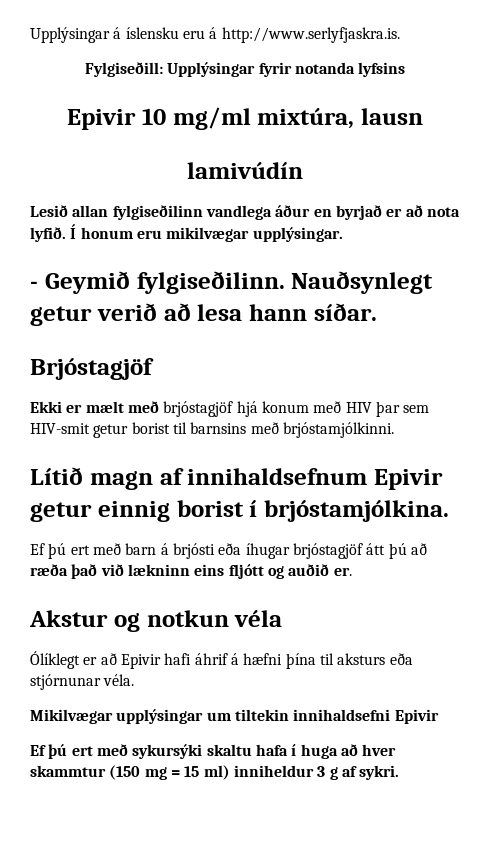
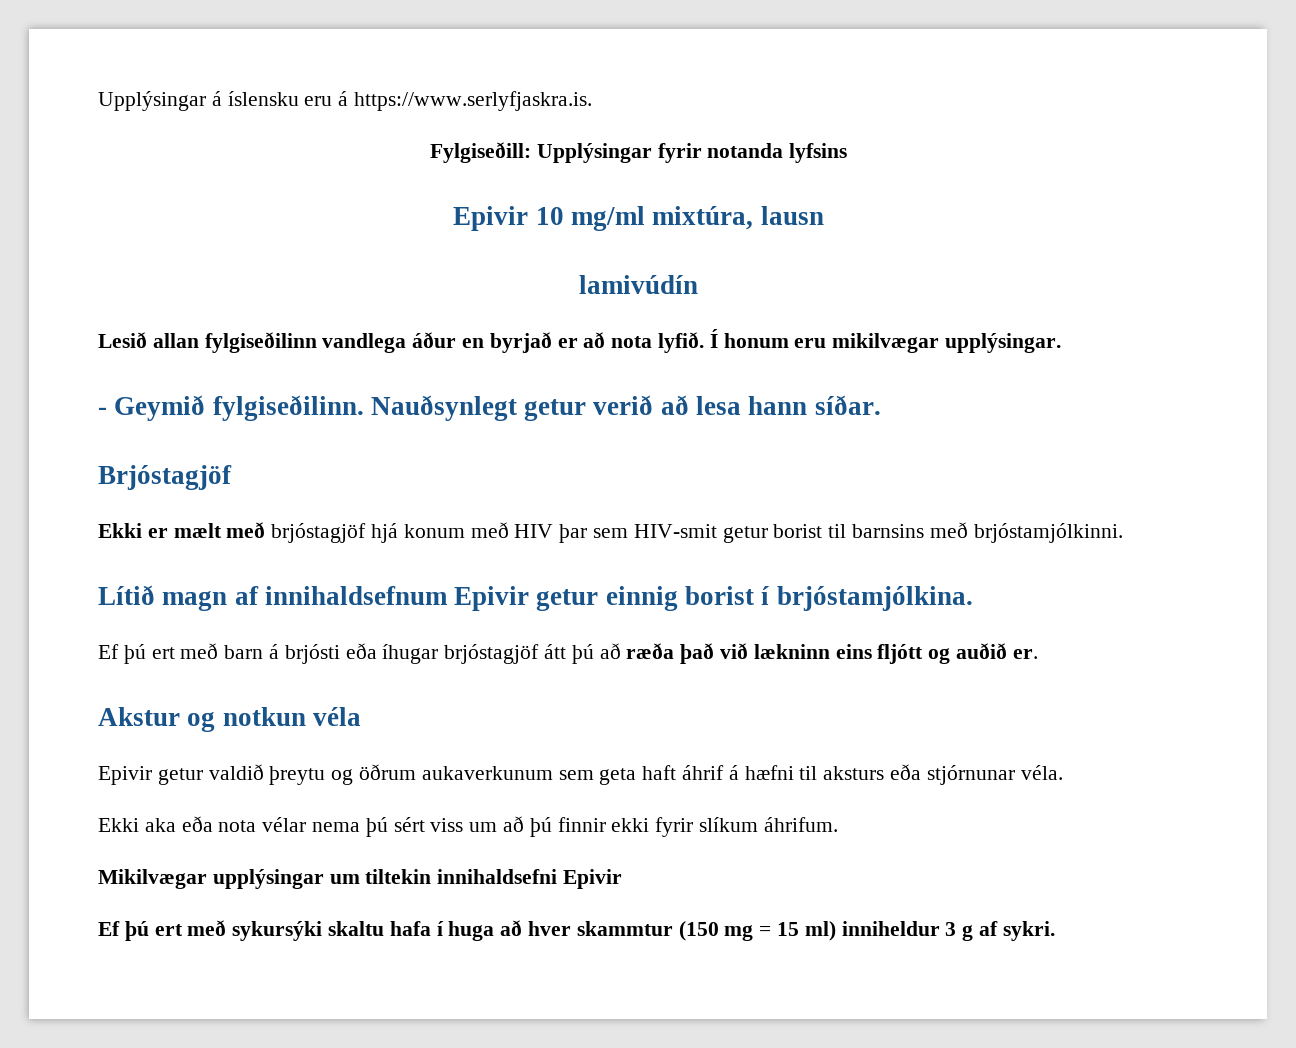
- Upplýsingar á íslensku eru á http://www.serlyfjaskra.is.
+ Upplýsingar á íslensku eru á https://www.serlyfjaskra.is.
- Ólíklegt er að Epivir hafi áhrif á hæfni þína til aksturs eða stjórnunar véla.
+ Epivir getur valdið þreytu og öðrum aukaverkunum sem geta haft áhrif á hæfni til aksturs eða stjórnunar véla.
+ Ekki aka eða nota vélar nema þú sért viss um að þú finnir ekki fyrir slíkum áhrifum.

